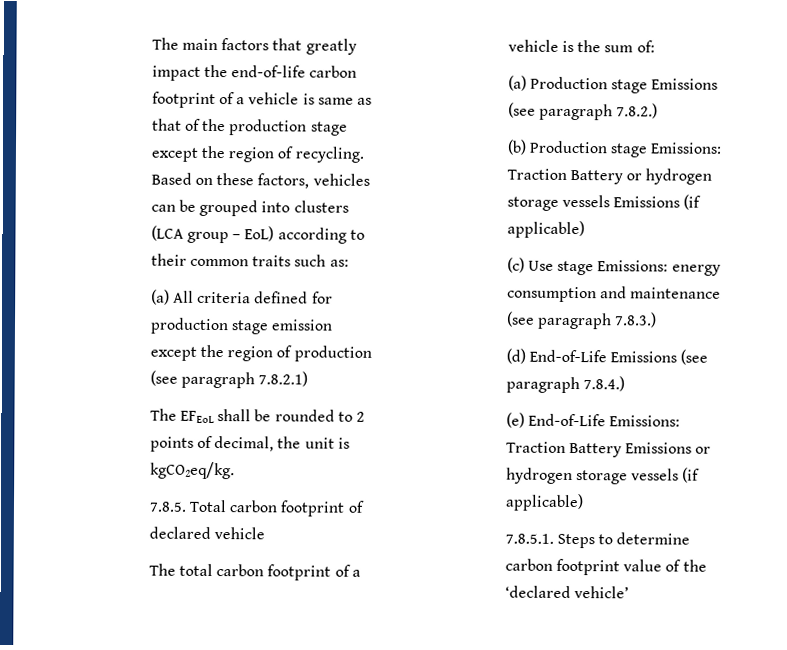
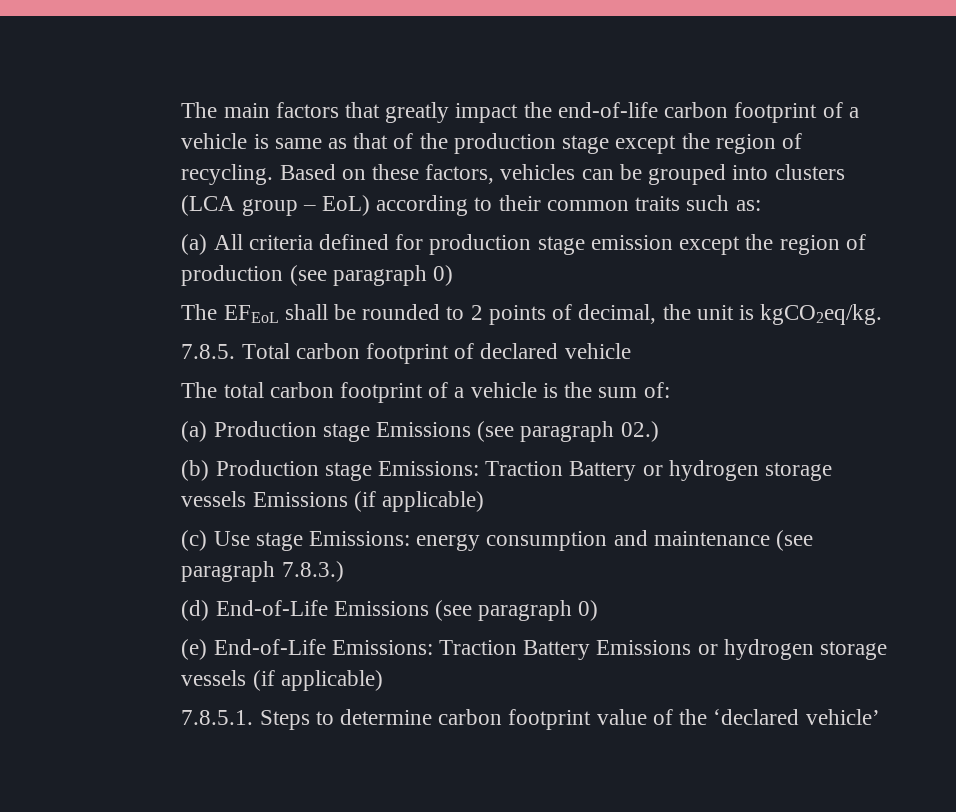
- (a) All criteria defined for production stage emission except the region of production (see paragraph 7.8.2.1)
+ (a) All criteria defined for production stage emission except the region of production (see paragraph 0)
- (a) Production stage Emissions (see paragraph 7.8.2.)
+ (a) Production stage Emissions (see paragraph 02.)
- (d) End-of-Life Emissions (see paragraph 7.8.4.)
+ (d) End-of-Life Emissions (see paragraph 0)

